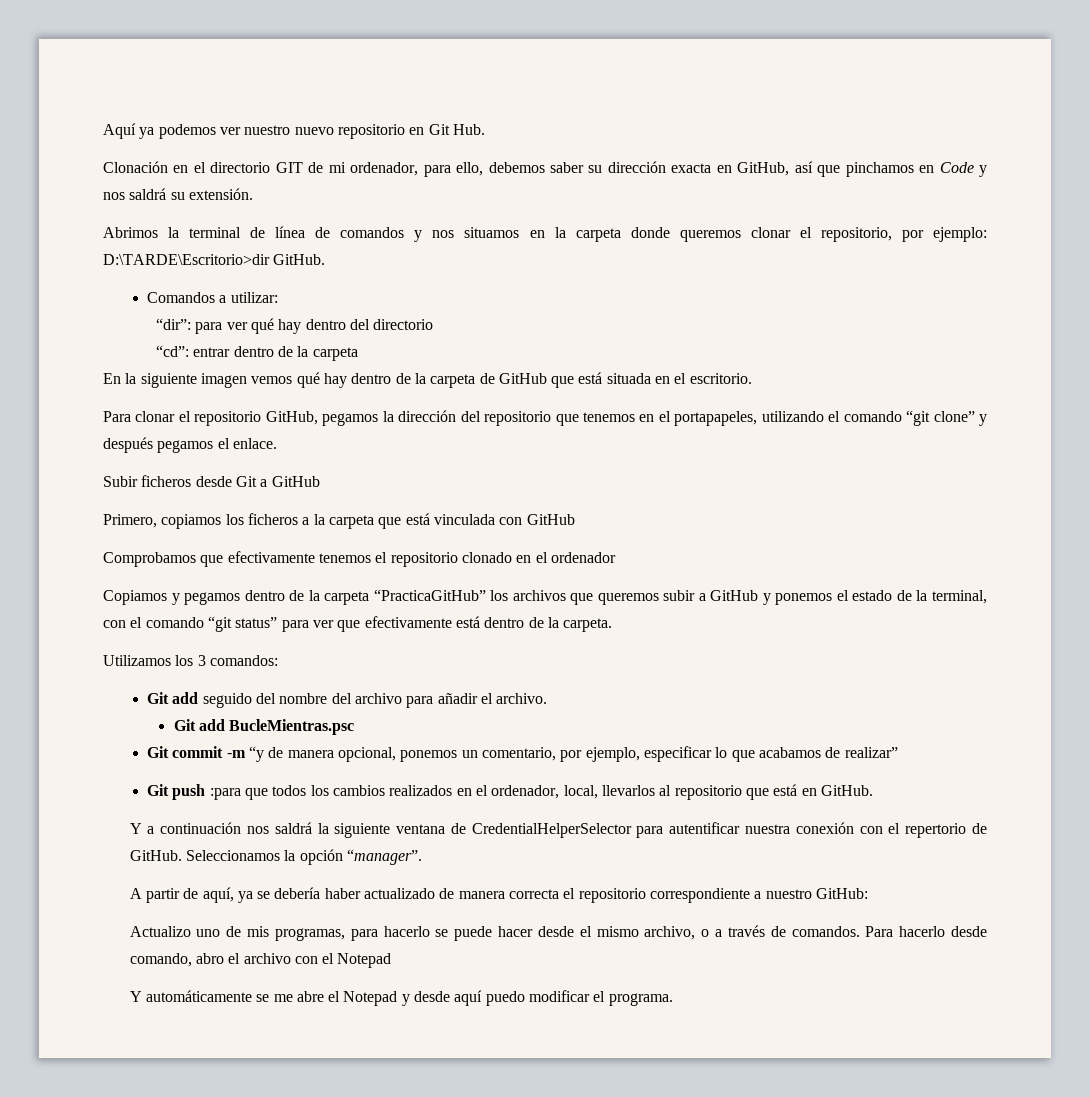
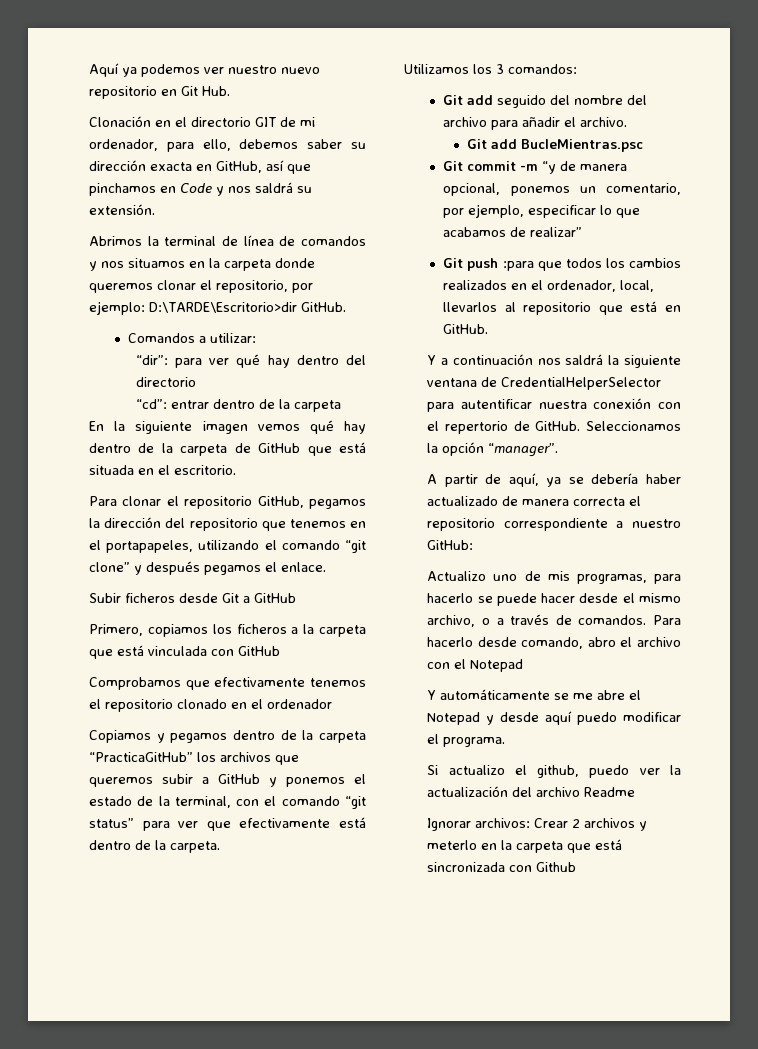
+ Si actualizo el github, puedo ver la actualización del archivo Readme
+ Ignorar archivos: Crear 2 archivos y meterlo en la carpeta que está sincronizada con Github

